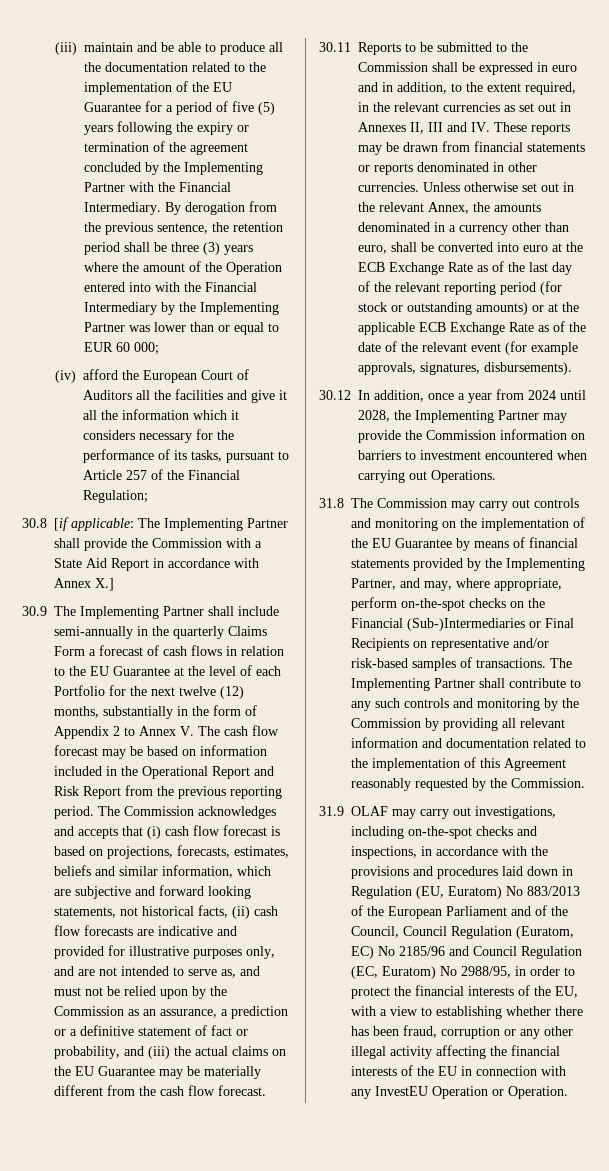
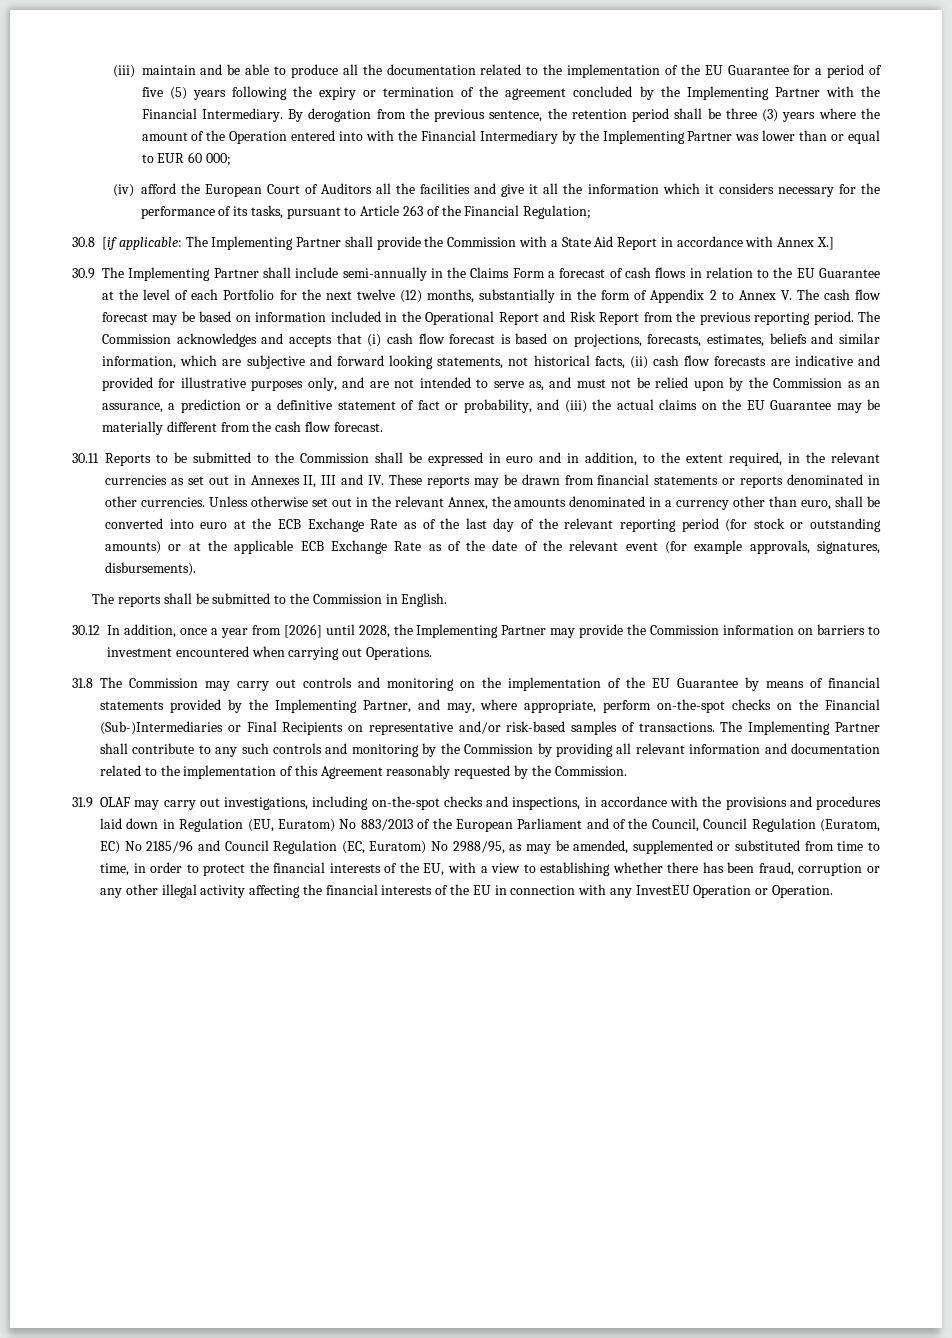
- (iv) afford the European Court of Auditors all the facilities and give it all the information which it considers necessary for the performance of its tasks, pursuant to Article 257 of the Financial Regulation;
+ (iv) afford the European Court of Auditors all the facilities and give it all the information which it considers necessary for the performance of its tasks, pursuant to Article 263 of the Financial Regulation;
- 30.9 The Implementing Partner shall include semi-annually in the quarterly Claims Form a forecast of cash flows in relation to the EU Guarantee at the level of each Portfolio for the next twelve (12) months, substantially in the form of Appendix 2 to Annex V. The cash flow forecast may be based on information included in the Operational Report and Risk Report from the previous reporting period.
+ 30.9 The Implementing Partner shall include semi-annually in the Claims Form a forecast of cash flows in relation to the EU Guarantee at the level of each Portfolio for the next twelve (12) months, substantially in the form of Appendix 2 to Annex V. The cash flow forecast may be based on information included in the Operational Report and Risk Report from the previous reporting period.
+ The reports shall be submitted to the Commission in English.
- 30.12 In addition, once a year from 2024 until 2028, the Implementing Partner may provide the Commission information on barriers to investment encountered when carrying out Operations.
+ 30.12 In addition, once a year from [2026] until 2028, the Implementing Partner may provide the Commission information on barriers to investment encountered when carrying out Operations.
- 31.9 OLAF may carry out investigations, including on-the-spot checks and inspections, in accordance with the provisions and procedures laid down in Regulation (EU, Euratom) No 883/2013 of the European Parliament and of the Council, Council Regulation (Euratom, EC) No 2185/96 and Council Regulation (EC, Euratom) No 2988/95, in order to protect the financial interests of the EU, with a view to establishing whether there has been fraud, corruption or any other illegal activity affecting the financial interests of the EU in connection with any InvestEU Operation or Operation.
+ 31.9 OLAF may carry out investigations, including on-the-spot checks and inspections, in accordance with the provisions and procedures laid down in Regulation (EU, Euratom) No 883/2013 of the European Parliament and of the Council, Council Regulation (Euratom, EC) No 2185/96 and Council Regulation (EC, Euratom) No 2988/95, as may be amended, supplemented or substituted from time to time, in order to protect the financial interests of the EU, with a view to establishing whether there has been fraud, corruption or any other illegal activity affecting the financial interests of the EU in connection with any InvestEU Operation or Operation.

